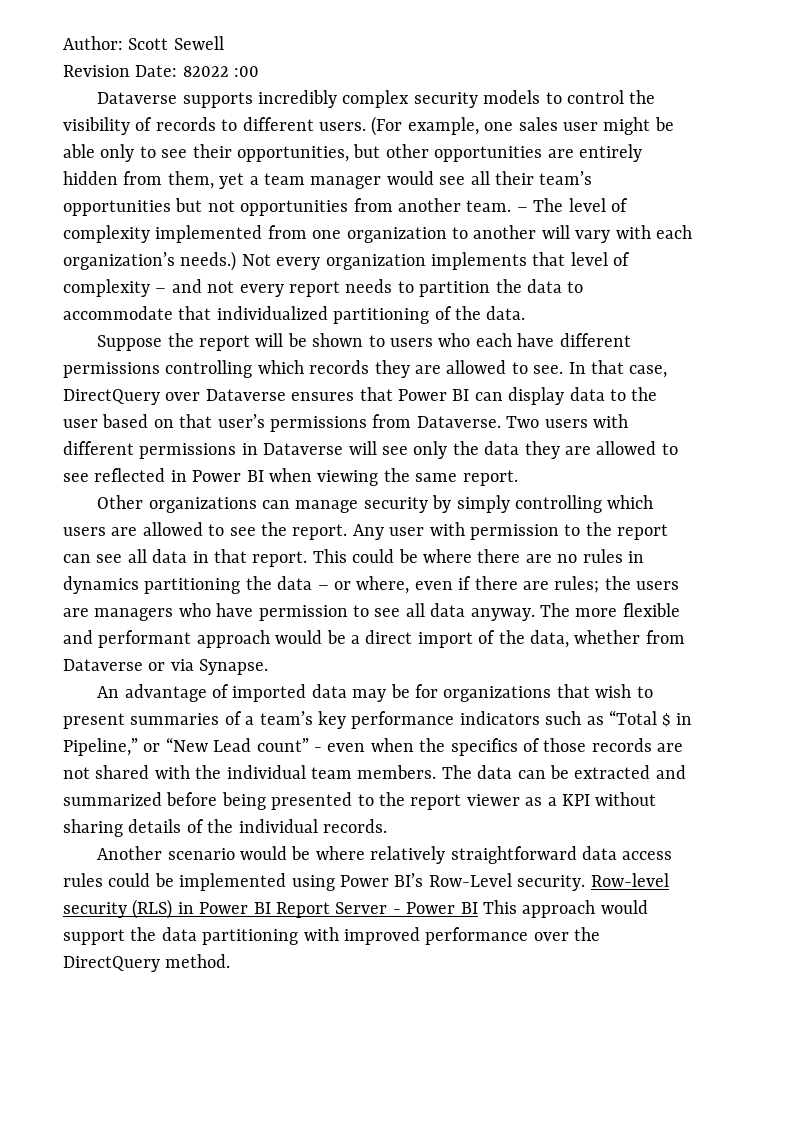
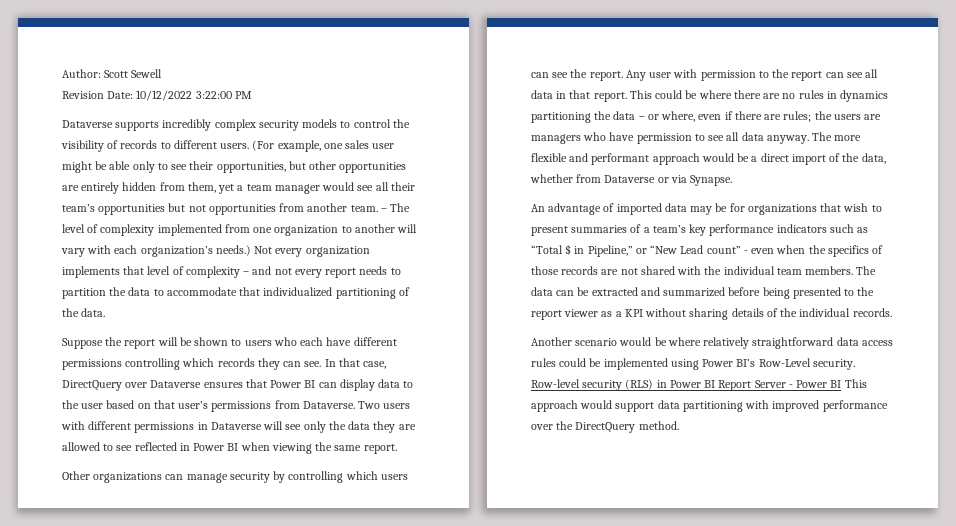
- Revision Date: 82022 :00
+ Revision Date: 10/12/2022 3:22:00 PM
- Suppose the report will be shown to users who each have different permissions controlling which records they are allowed to see.
+ Suppose the report will be shown to users who each have different permissions controlling which records they can see.
- Other organizations can manage security by simply controlling which users are allowed to see the report.
+ Other organizations can manage security by controlling which users can see the report.
- Row-level security (RLS) in Power BI Report Server - Power BI This approach would support the data partitioning with improved performance over the DirectQuery method.
+ Row-level security (RLS) in Power BI Report Server - Power BI This approach would support data partitioning with improved performance over the DirectQuery method.

